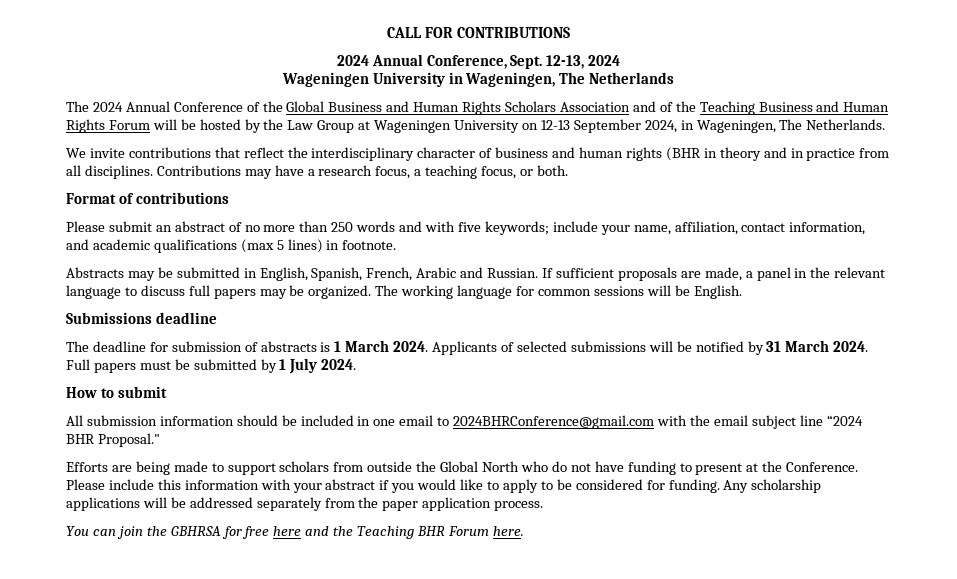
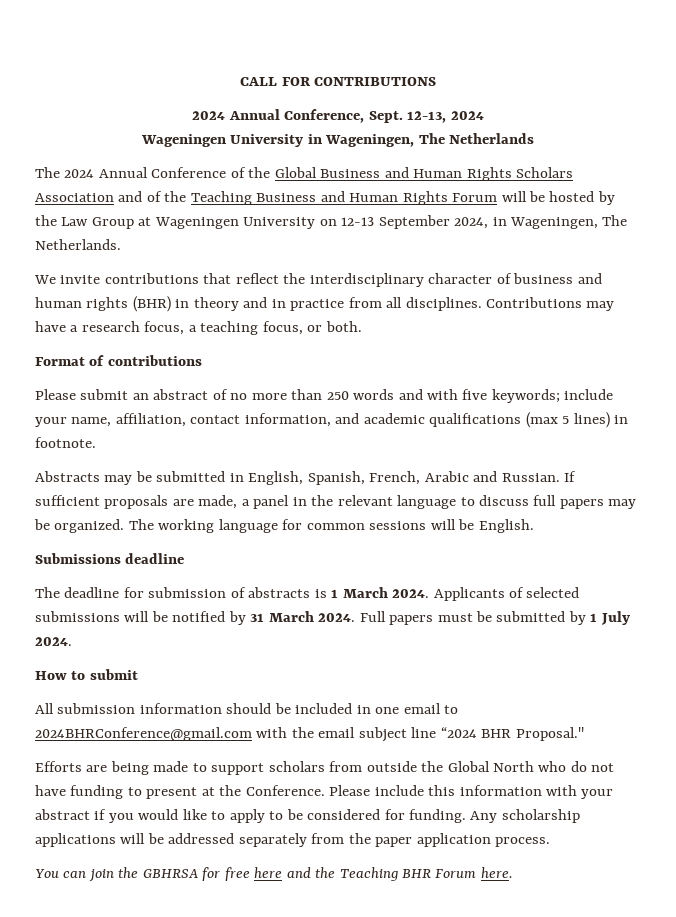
- We invite contributions that reflect the interdisciplinary character of business and human rights (BHR in theory and in practice from all disciplines.
+ We invite contributions that reflect the interdisciplinary character of business and human rights (BHR) in theory and in practice from all disciplines.

